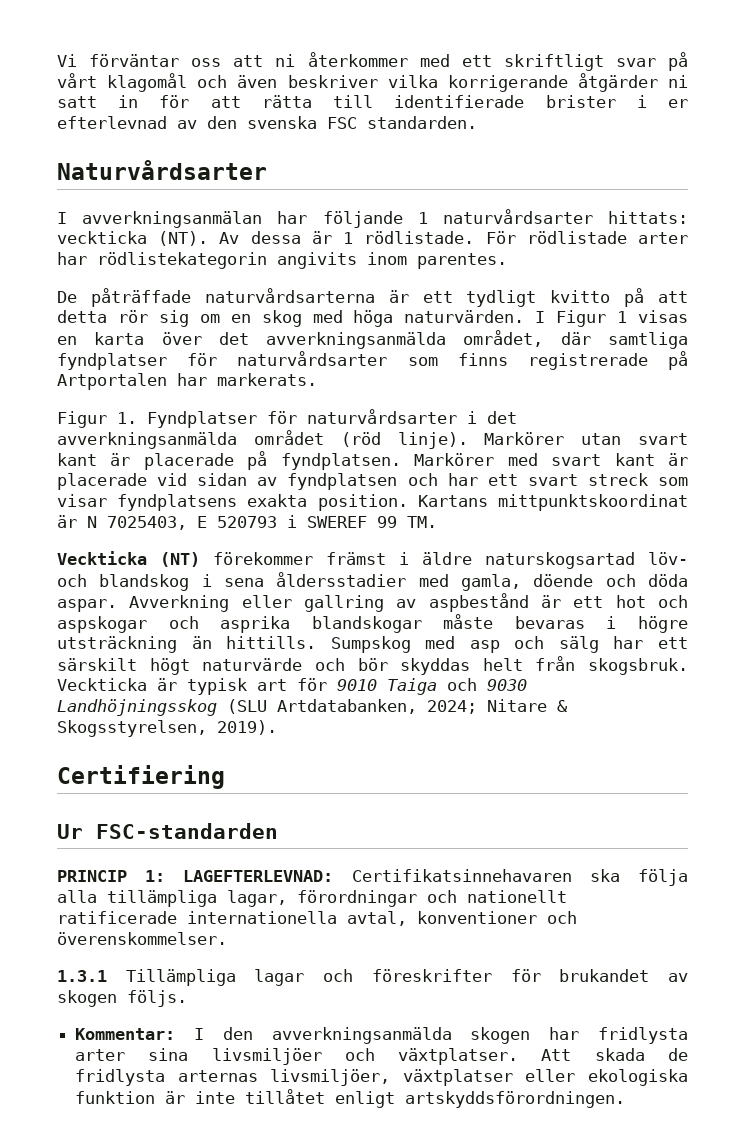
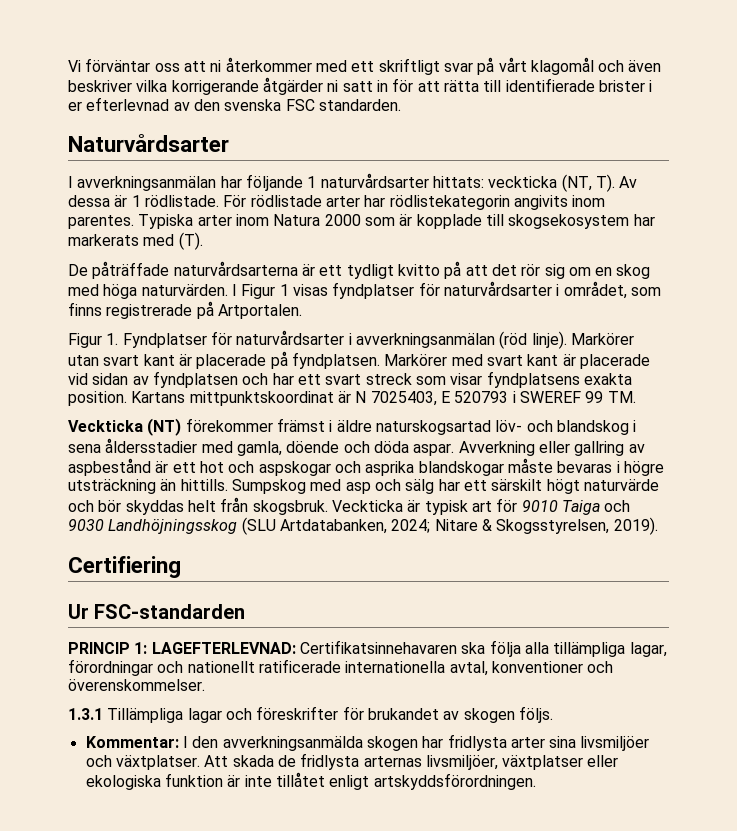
- I avverkningsanmälan har följande 1 naturvårdsarter hittats: veckticka (NT). Av dessa är 1 rödlistade.
+ I avverkningsanmälan har följande 1 naturvårdsarter hittats: veckticka (NT, T). Av dessa är 1 rödlistade.
+ Typiska arter inom Natura 2000 som är kopplade till skogsekosystem har markerats med (T).
- De påträffade naturvårdsarterna är ett tydligt kvitto på att detta rör sig om en skog med höga naturvärden.
+ De påträffade naturvårdsarterna är ett tydligt kvitto på att det rör sig om en skog med höga naturvärden.
- I Figur 1 visas en karta över det avverkningsanmälda området, där samtliga fyndplatser för naturvårdsarter som finns registrerade på Artportalen har markerats.
+ I Figur 1 visas fyndplatser för naturvårdsarter i området, som finns registrerade på Artportalen.
- Figur 1. Fyndplatser för naturvårdsarter i det avverkningsanmälda området (röd linje).
+ Figur 1. Fyndplatser för naturvårdsarter i avverkningsanmälan (röd linje).

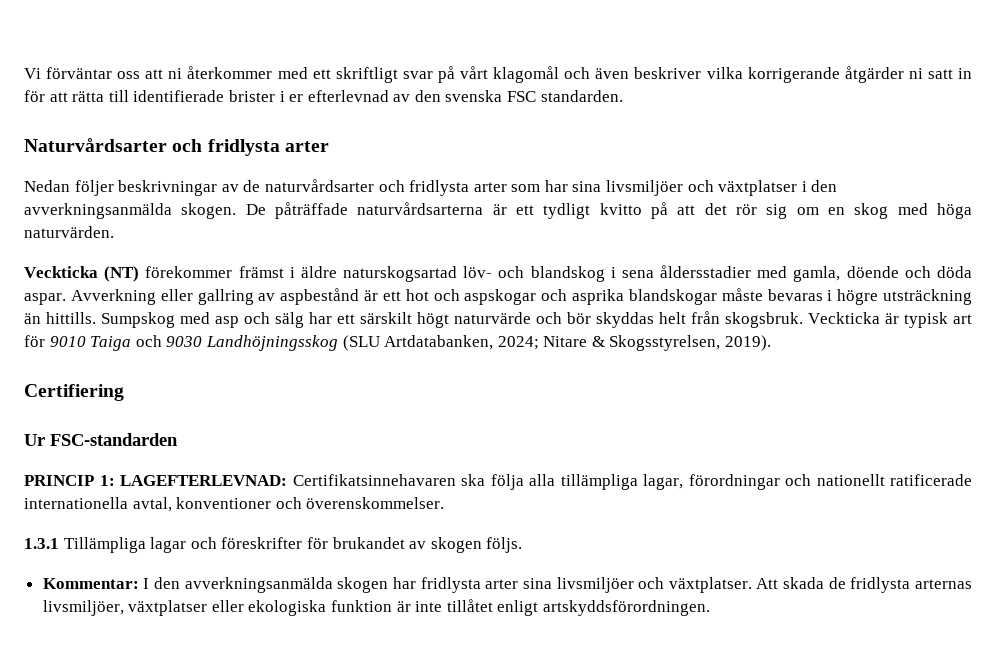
- Naturvårdsarter
- I avverkningsanmälan har följande 1 naturvårdsarter hittats: veckticka (NT, T). Av dessa är 1 rödlistade. För rödlistade arter har rödlistekategorin angivits inom parentes. Typiska arter inom Natura 2000 som är kopplade till skogsekosystem har markerats med (T).
- De påträffade naturvårdsarterna är ett tydligt kvitto på att det rör sig om en skog med höga naturvärden. I Figur 1 visas fyndplatser för naturvårdsarter i området, som finns registrerade på Artportalen.
- Figur 1. Fyndplatser för naturvårdsarter i avverkningsanmälan (röd linje). Markörer utan svart kant är placerade på fyndplatsen. Markörer med svart kant är placerade vid sidan av fyndplatsen och har ett svart streck som visar fyndplatsens exakta position. Kartans mittpunktskoordinat är N 7025403, E 520793 i SWEREF 99 TM.
+ Naturvårdsarter och fridlysta arter
+ Nedan följer beskrivningar av de naturvårdsarter och fridlysta arter som har sina livsmiljöer och växtplatser i den avverkningsanmälda skogen. De påträffade naturvårdsarterna är ett tydligt kvitto på att det rör sig om en skog med höga naturvärden.

